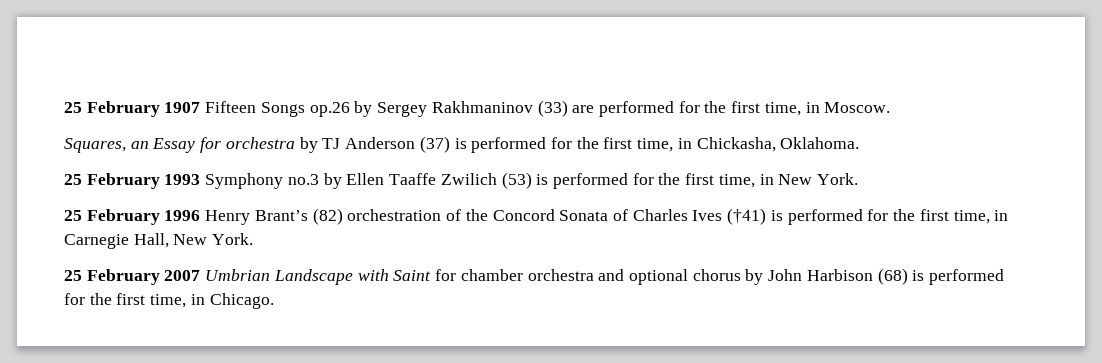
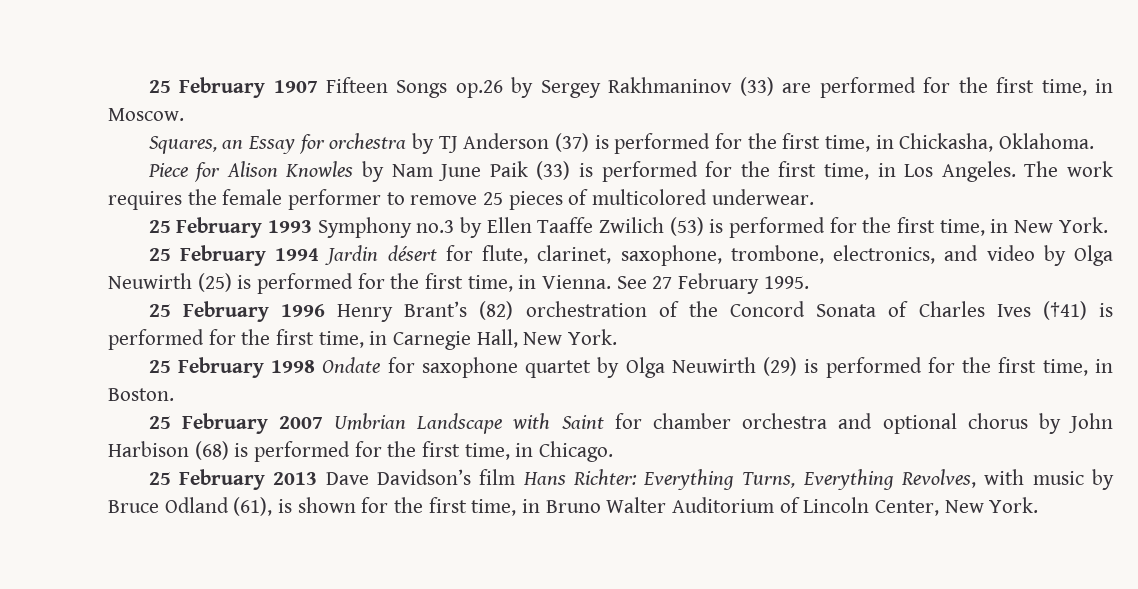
+ Piece for Alison Knowles by Nam June Paik (33) is performed for the first time, in Los Angeles. The work requires the female performer to remove 25 pieces of multicolored underwear.
+ 25 February 1994 Jardin désert for flute, clarinet, saxophone, trombone, electronics, and video by Olga Neuwirth (25) is performed for the first time, in Vienna. See 27 February 1995.
+ 25 February 1998 Ondate for saxophone quartet by Olga Neuwirth (29) is performed for the first time, in Boston.
+ 25 February 2013 Dave Davidson’s film Hans Richter: Everything Turns, Everything Revolves, with music by Bruce Odland (61), is shown for the first time, in Bruno Walter Auditorium of Lincoln Center, New York.

